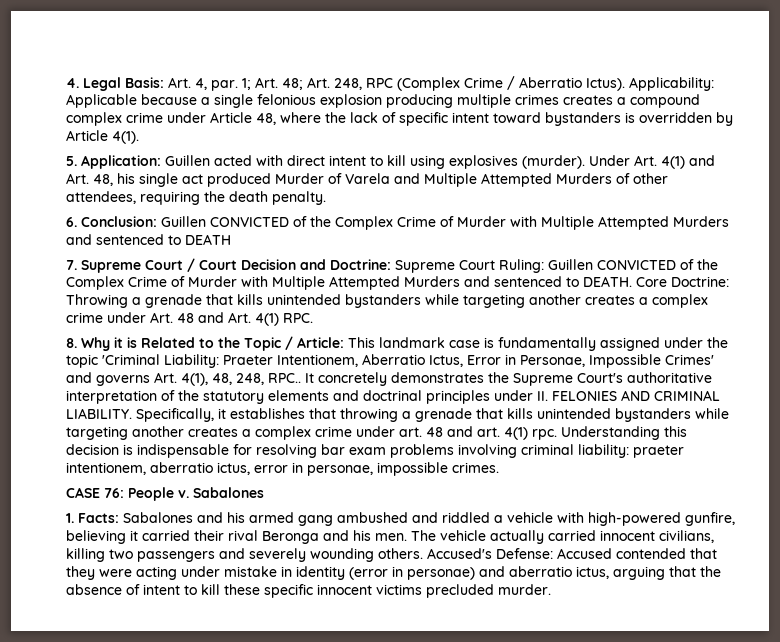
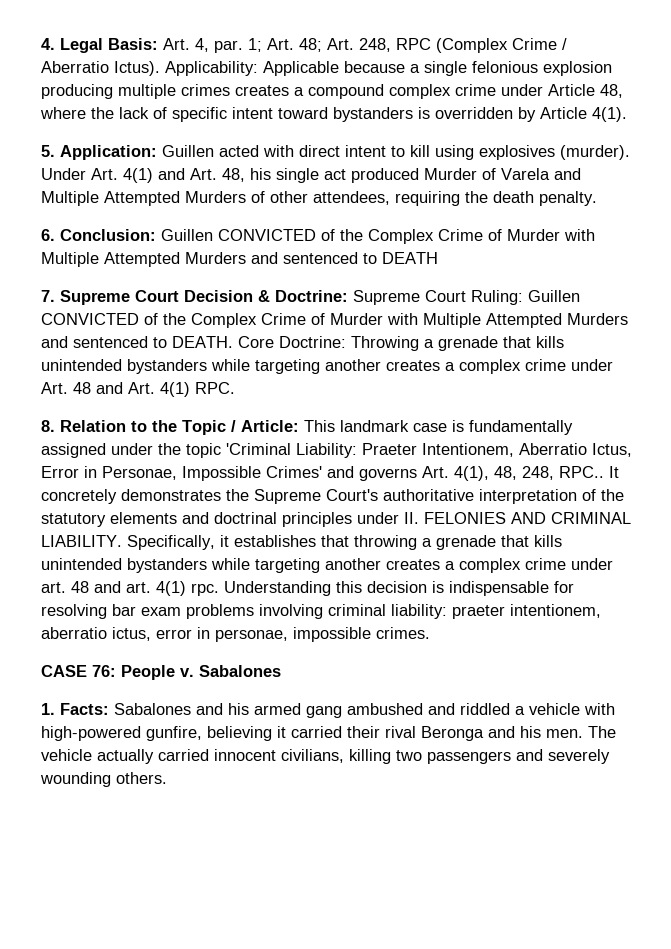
- 7. Supreme Court / Court Decision and Doctrine: Supreme Court Ruling: Guillen CONVICTED of the Complex Crime of Murder with Multiple Attempted Murders and sentenced to DEATH.
+ 7. Supreme Court Decision & Doctrine: Supreme Court Ruling: Guillen CONVICTED of the Complex Crime of Murder with Multiple Attempted Murders and sentenced to DEATH.
- 8. Why it is Related to the Topic / Article: This landmark case is fundamentally assigned under the topic 'Criminal Liability: Praeter Intentionem, Aberratio Ictus, Error in Personae, Impossible Crimes' and governs Art. 4(1), 48, 248, RPC..
+ 8. Relation to the Topic / Article: This landmark case is fundamentally assigned under the topic 'Criminal Liability: Praeter Intentionem, Aberratio Ictus, Error in Personae, Impossible Crimes' and governs Art. 4(1), 48, 248, RPC..
- Accused's Defense: Accused contended that they were acting under mistake in identity (error in personae) and aberratio ictus, arguing that the absence of intent to kill these specific innocent victims precluded murder.

